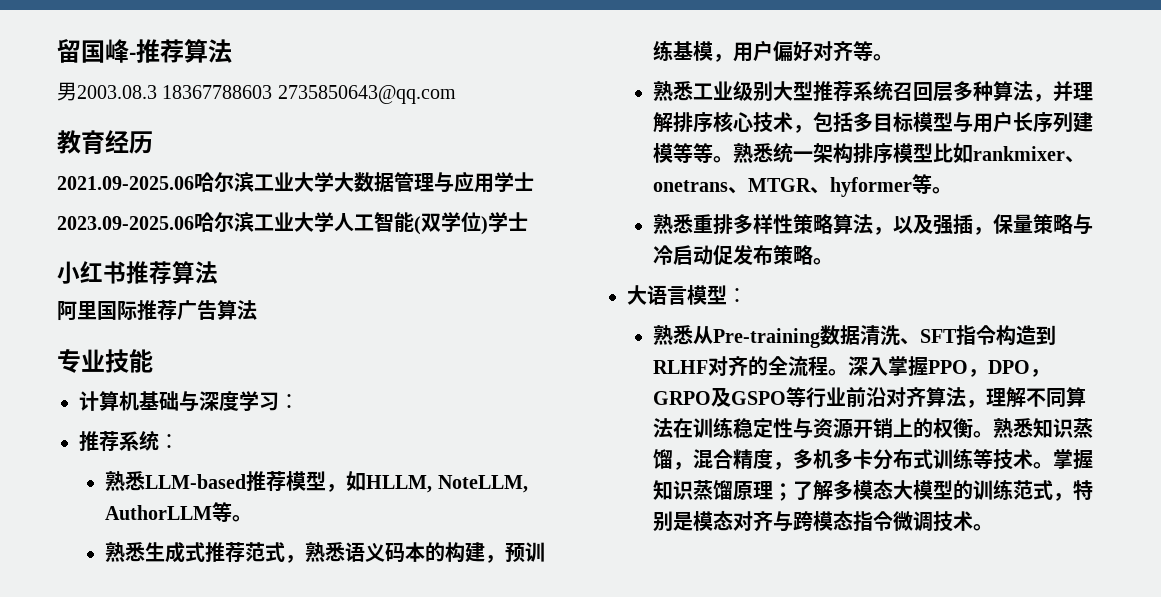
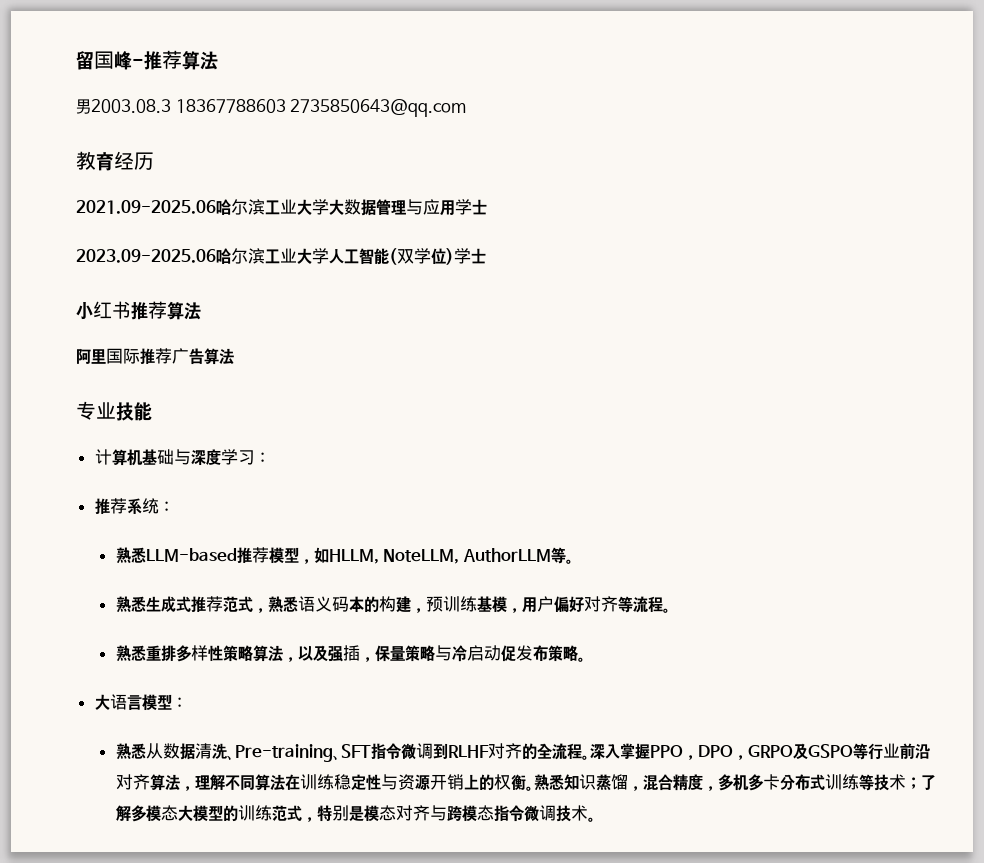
- 熟悉生成式推荐范式，熟悉语义码本的构建，预训练基模，用户偏好对齐等。
- 熟悉工业级别大型推荐系统召回层多种算法，并理解排序核心技术，包括多目标模型与用户长序列建模等等。熟悉统一架构排序模型比如rankmixer、onetrans、MTGR、hyformer等。
+ 熟悉生成式推荐范式，熟悉语义码本的构建，预训练基模，用户偏好对齐等流程。
- 熟悉从Pre-training数据清洗、SFT指令构造到RLHF对齐的全流程。
+ 熟悉从数据清洗、Pre-training、SFT指令微调到RLHF对齐的全流程。
- 熟悉知识蒸馏，混合精度，多机多卡分布式训练等技术。掌握知识蒸馏原理；了解多模态大模型的训练范式，特别是模态对齐与跨模态指令微调技术。
+ 熟悉知识蒸馏，混合精度，多机多卡分布式训练等技术；了解多模态大模型的训练范式，特别是模态对齐与跨模态指令微调技术。

